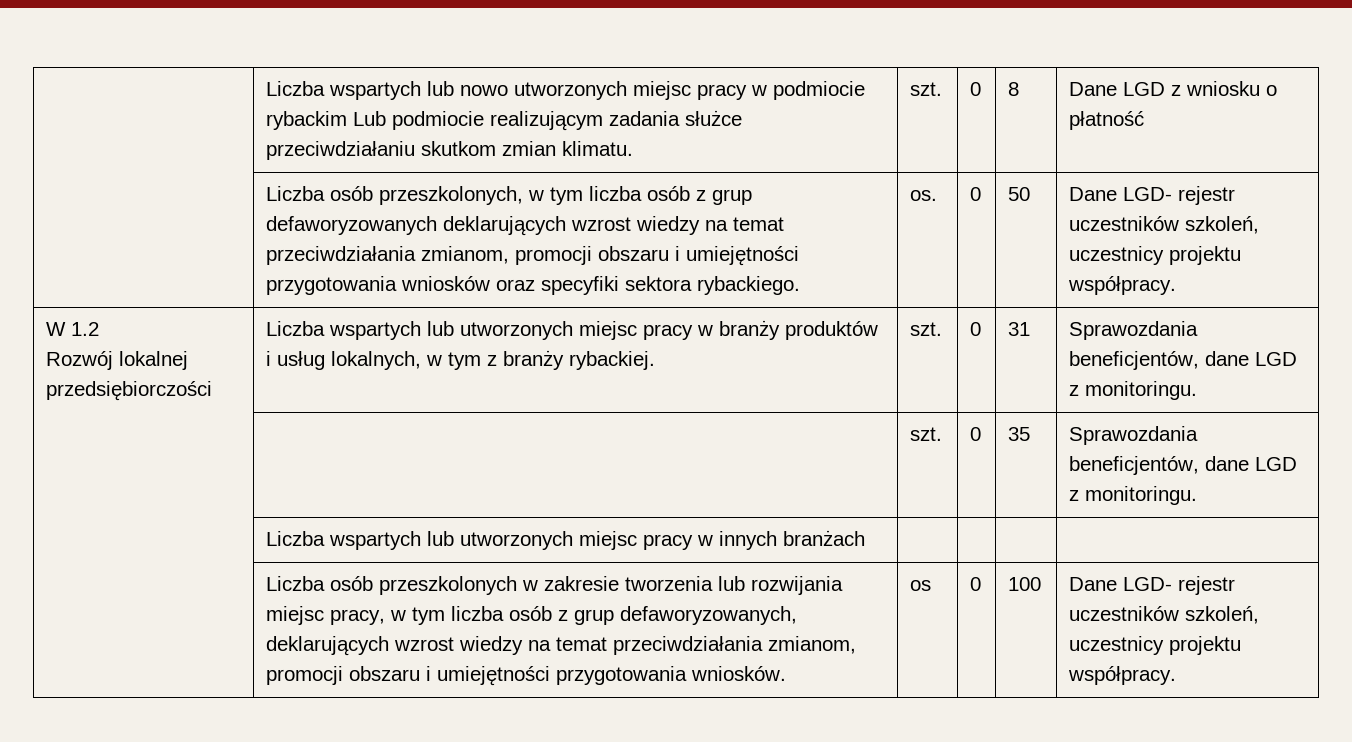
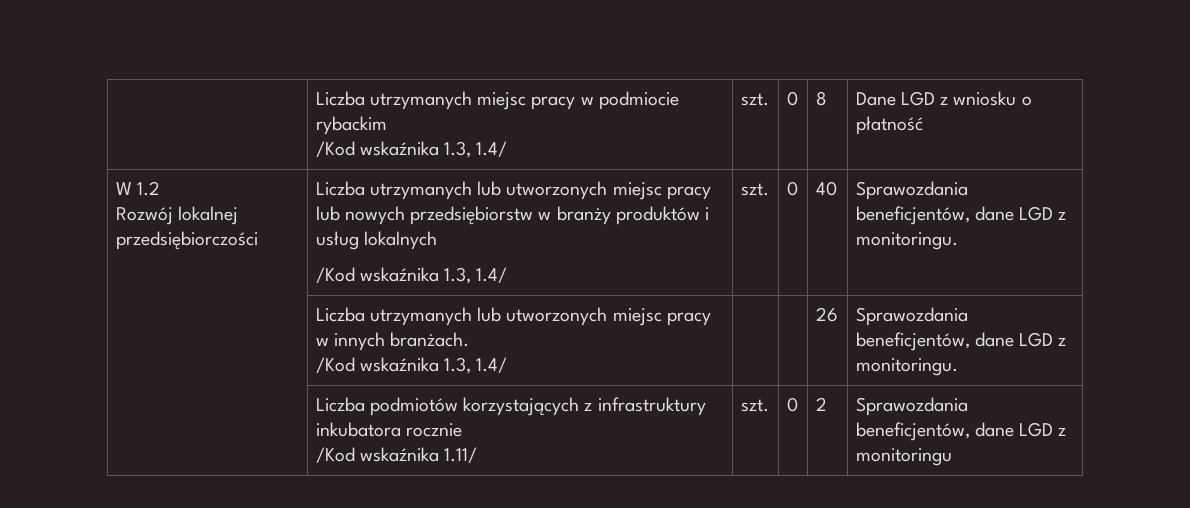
- | Liczba wspartych lub nowo utworzonych miejsc pracy w podmiocie rybackim Lub podmiocie realizującym zadania służce przeciwdziałaniu skutkom zmian klimatu. | szt. | 0 | 8 | Dane LGD z wniosku o płatność
+ | Liczba utrzymanych miejsc pracy w podmiocie rybackim
+ /Kod wskaźnika 1.3, 1.4/ | szt. | 0 | 8 | Dane LGD z wniosku o płatność
- | Liczba osób przeszkolonych, w tym liczba osób z grup defaworyzowanych deklarujących wzrost wiedzy na temat przeciwdziałania zmianom, promocji obszaru i umiejętności przygotowania wniosków oraz specyfiki sektora rybackiego. | os. | 0 | 50 | Dane LGD- rejestr uczestników szkoleń, uczestnicy projektu współpracy.
  W 1.2
- Rozwój lokalnej przedsiębiorczości | Liczba wspartych lub utworzonych miejsc pracy w branży produktów i usług lokalnych, w tym z branży rybackiej. | szt. | 0 | 31 | Sprawozdania beneficjentów, dane LGD z monitoringu.
- | | szt. | 0 | 35 | Sprawozdania beneficjentów, dane LGD z monitoringu.
- | Liczba wspartych lub utworzonych miejsc pracy w innych branżach | | | |
- | Liczba osób przeszkolonych w zakresie tworzenia lub rozwijania miejsc pracy, w tym liczba osób z grup defaworyzowanych, deklarujących wzrost wiedzy na temat przeciwdziałania zmianom, promocji obszaru i umiejętności przygotowania wniosków. | os | 0 | 100 | Dane LGD- rejestr uczestników szkoleń, uczestnicy projektu współpracy.
+ Rozwój lokalnej przedsiębiorczości | Liczba utrzymanych lub utworzonych miejsc pracy lub nowych przedsiębiorstw w branży produktów i usług lokalnych
+ /Kod wskaźnika 1.3, 1.4/ | szt. | 0 | 40 | Sprawozdania beneficjentów, dane LGD z monitoringu.
+ | Liczba utrzymanych lub utworzonych miejsc pracy w innych branżach.
+ /Kod wskaźnika 1.3, 1.4/ | | | 26 | Sprawozdania beneficjentów, dane LGD z monitoringu.
+ | Liczba podmiotów korzystających z infrastruktury inkubatora rocznie
+ /Kod wskaźnika 1.11/ | szt. | 0 | 2 | Sprawozdania beneficjentów, dane LGD z monitoringu

